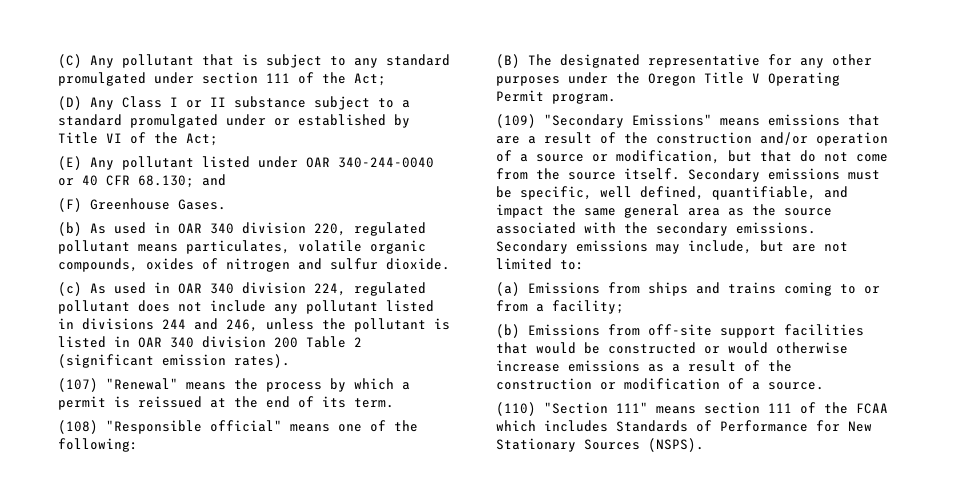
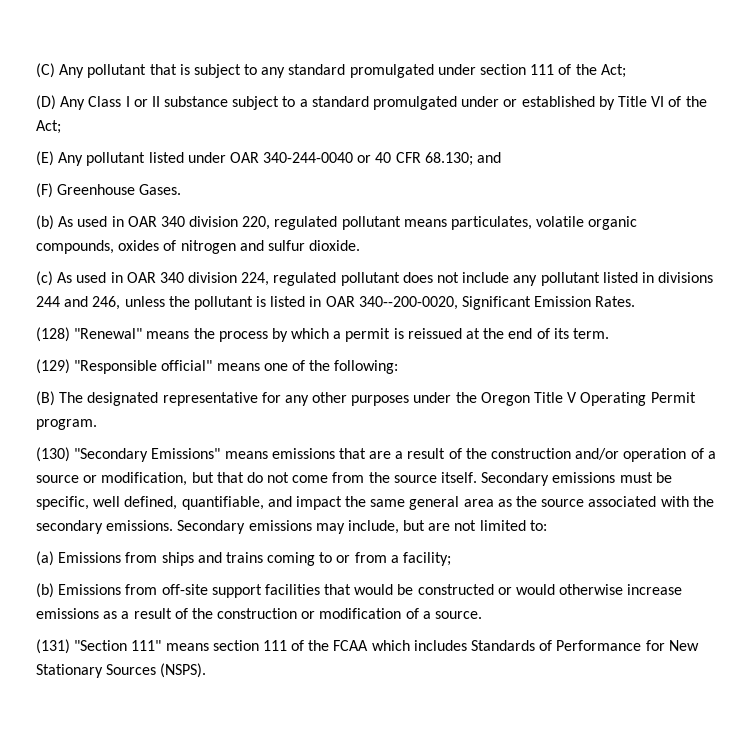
- (c) As used in OAR 340 division 224, regulated pollutant does not include any pollutant listed in divisions 244 and 246, unless the pollutant is listed in OAR 340 division 200 Table 2 (significant emission rates).
- (107) "Renewal" means the process by which a permit is reissued at the end of its term.
+ (c) As used in OAR 340 division 224, regulated pollutant does not include any pollutant listed in divisions 244 and 246, unless the pollutant is listed in OAR 340--200-0020, Significant Emission Rates.
+ (128) "Renewal" means the process by which a permit is reissued at the end of its term.
- (108) "Responsible official" means one of the following:
+ (129) "Responsible official" means one of the following:
- (109) "Secondary Emissions" means emissions that are a result of the construction and/or operation of a source or modification, but that do not come from the source itself.
+ (130) "Secondary Emissions" means emissions that are a result of the construction and/or operation of a source or modification, but that do not come from the source itself.
- (110) "Section 111" means section 111 of the FCAA which includes Standards of Performance for New Stationary Sources (NSPS).
+ (131) "Section 111" means section 111 of the FCAA which includes Standards of Performance for New Stationary Sources (NSPS).

